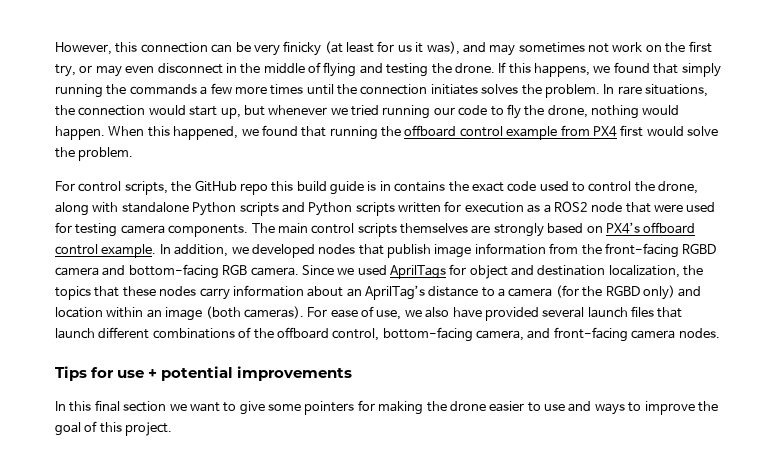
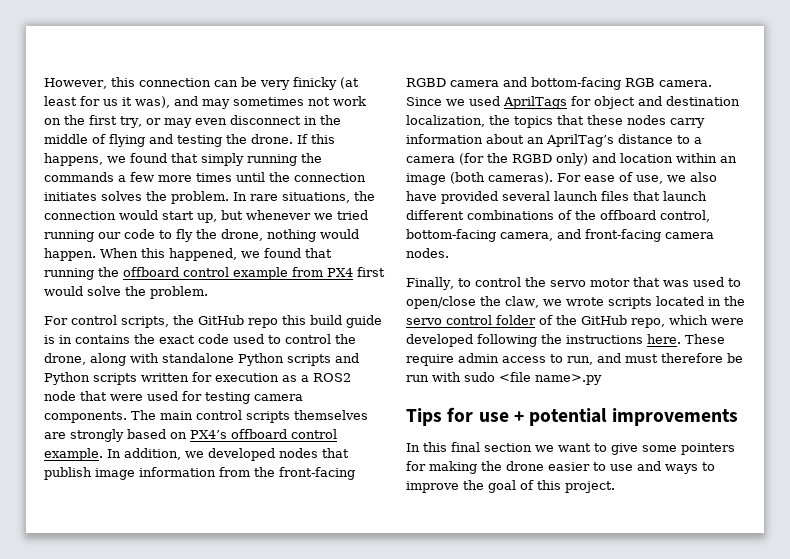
+ Finally, to control the servo motor that was used to open/close the claw, we wrote scripts located in the servo control folder of the GitHub repo, which were developed following the instructions here. These require admin access to run, and must therefore be run with sudo <file name>.py

